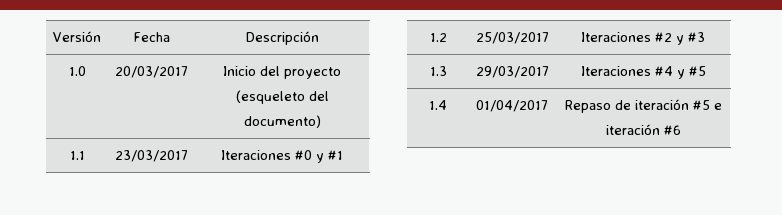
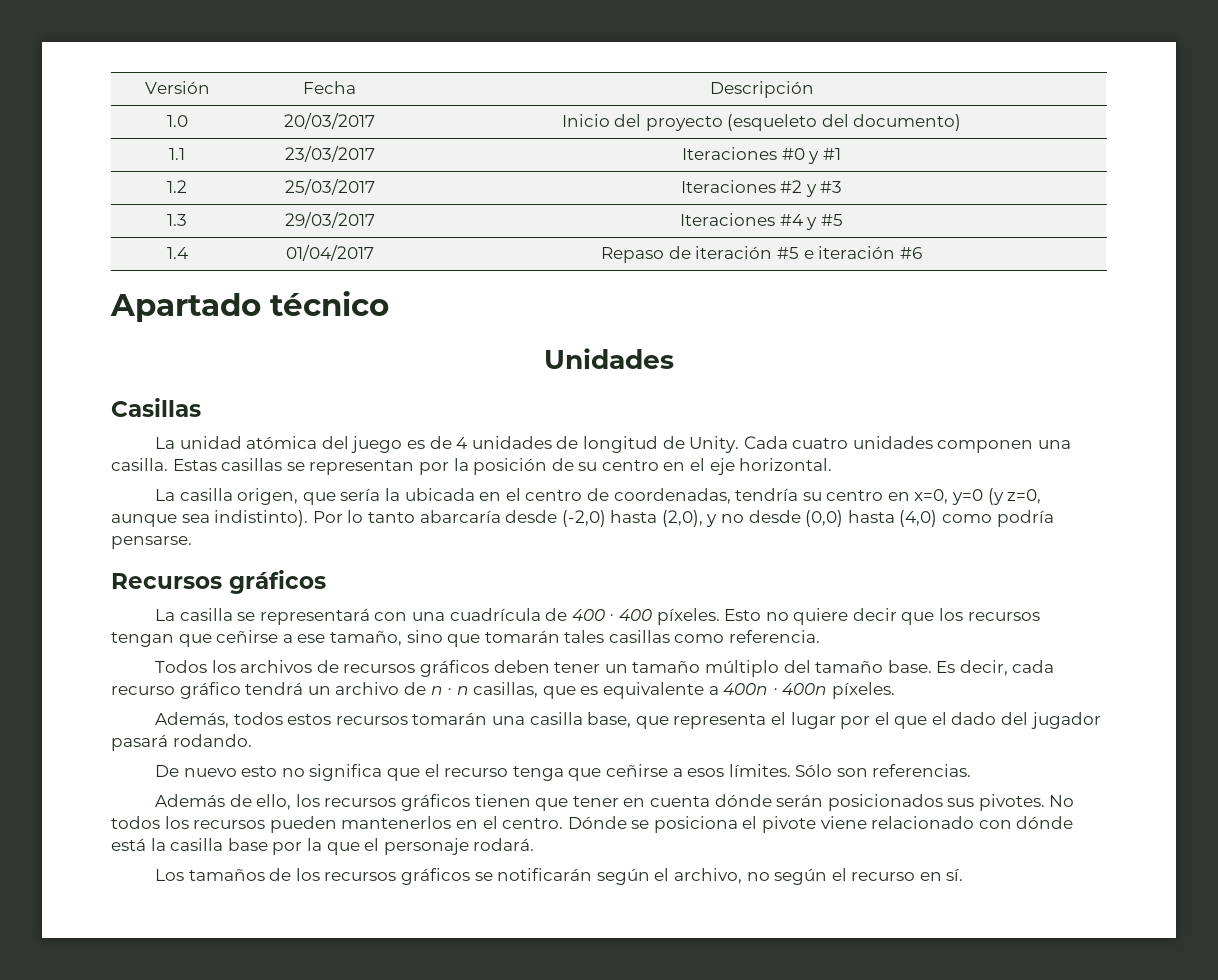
+ Apartado técnico
+ Unidades
+ Casillas
+ La unidad atómica del juego es de 4 unidades de longitud de Unity. Cada cuatro unidades componen una casilla. Estas casillas se representan por la posición de su centro en el eje horizontal.
+ La casilla origen, que sería la ubicada en el centro de coordenadas, tendría su centro en x=0, y=0 (y z=0, aunque sea indistinto). Por lo tanto abarcaría desde (-2,0) hasta (2,0), y no desde (0,0) hasta (4,0) como podría pensarse.
+ Recursos gráficos
+ La casilla se representará con una cuadrícula de 400 ∙ 400 píxeles. Esto no quiere decir que los recursos tengan que ceñirse a ese tamaño, sino que tomarán tales casillas como referencia.
+ Todos los archivos de recursos gráficos deben tener un tamaño múltiplo del tamaño base. Es decir, cada recurso gráfico tendrá un archivo de n ∙ n casillas, que es equivalente a 400n ∙ 400n píxeles.
+ Además, todos estos recursos tomarán una casilla base, que representa el lugar por el que el dado del jugador pasará rodando.
+ De nuevo esto no significa que el recurso tenga que ceñirse a esos límites. Sólo son referencias.
+ Además de ello, los recursos gráficos tienen que tener en cuenta dónde serán posicionados sus pivotes. No todos los recursos pueden mantenerlos en el centro. Dónde se posiciona el pivote viene relacionado con dónde está la casilla base por la que el personaje rodará.
+ Los tamaños de los recursos gráficos se notificarán según el archivo, no según el recurso en sí.

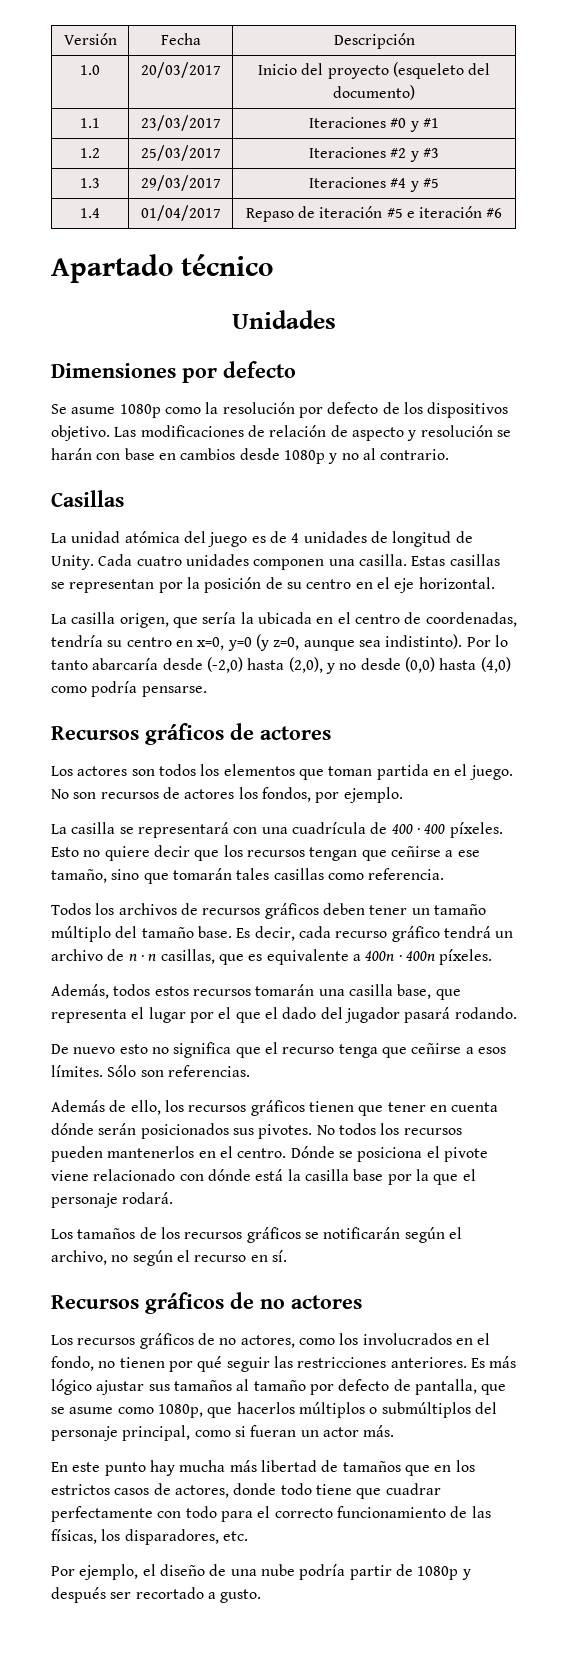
+ Dimensiones por defecto
+ Se asume 1080p como la resolución por defecto de los dispositivos objetivo. Las modificaciones de relación de aspecto y resolución se harán con base en cambios desde 1080p y no al contrario.
- Recursos gráficos
+ Recursos gráficos de actores
+ Los actores son todos los elementos que toman partida en el juego. No son recursos de actores los fondos, por ejemplo.
+ Recursos gráficos de no actores
+ Los recursos gráficos de no actores, como los involucrados en el fondo, no tienen por qué seguir las restricciones anteriores. Es más lógico ajustar sus tamaños al tamaño por defecto de pantalla, que se asume como 1080p, que hacerlos múltiplos o submúltiplos del personaje principal, como si fueran un actor más.
+ En este punto hay mucha más libertad de tamaños que en los estrictos casos de actores, donde todo tiene que cuadrar perfectamente con todo para el correcto funcionamiento de las físicas, los disparadores, etc.
+ Por ejemplo, el diseño de una nube podría partir de 1080p y después ser recortado a gusto.

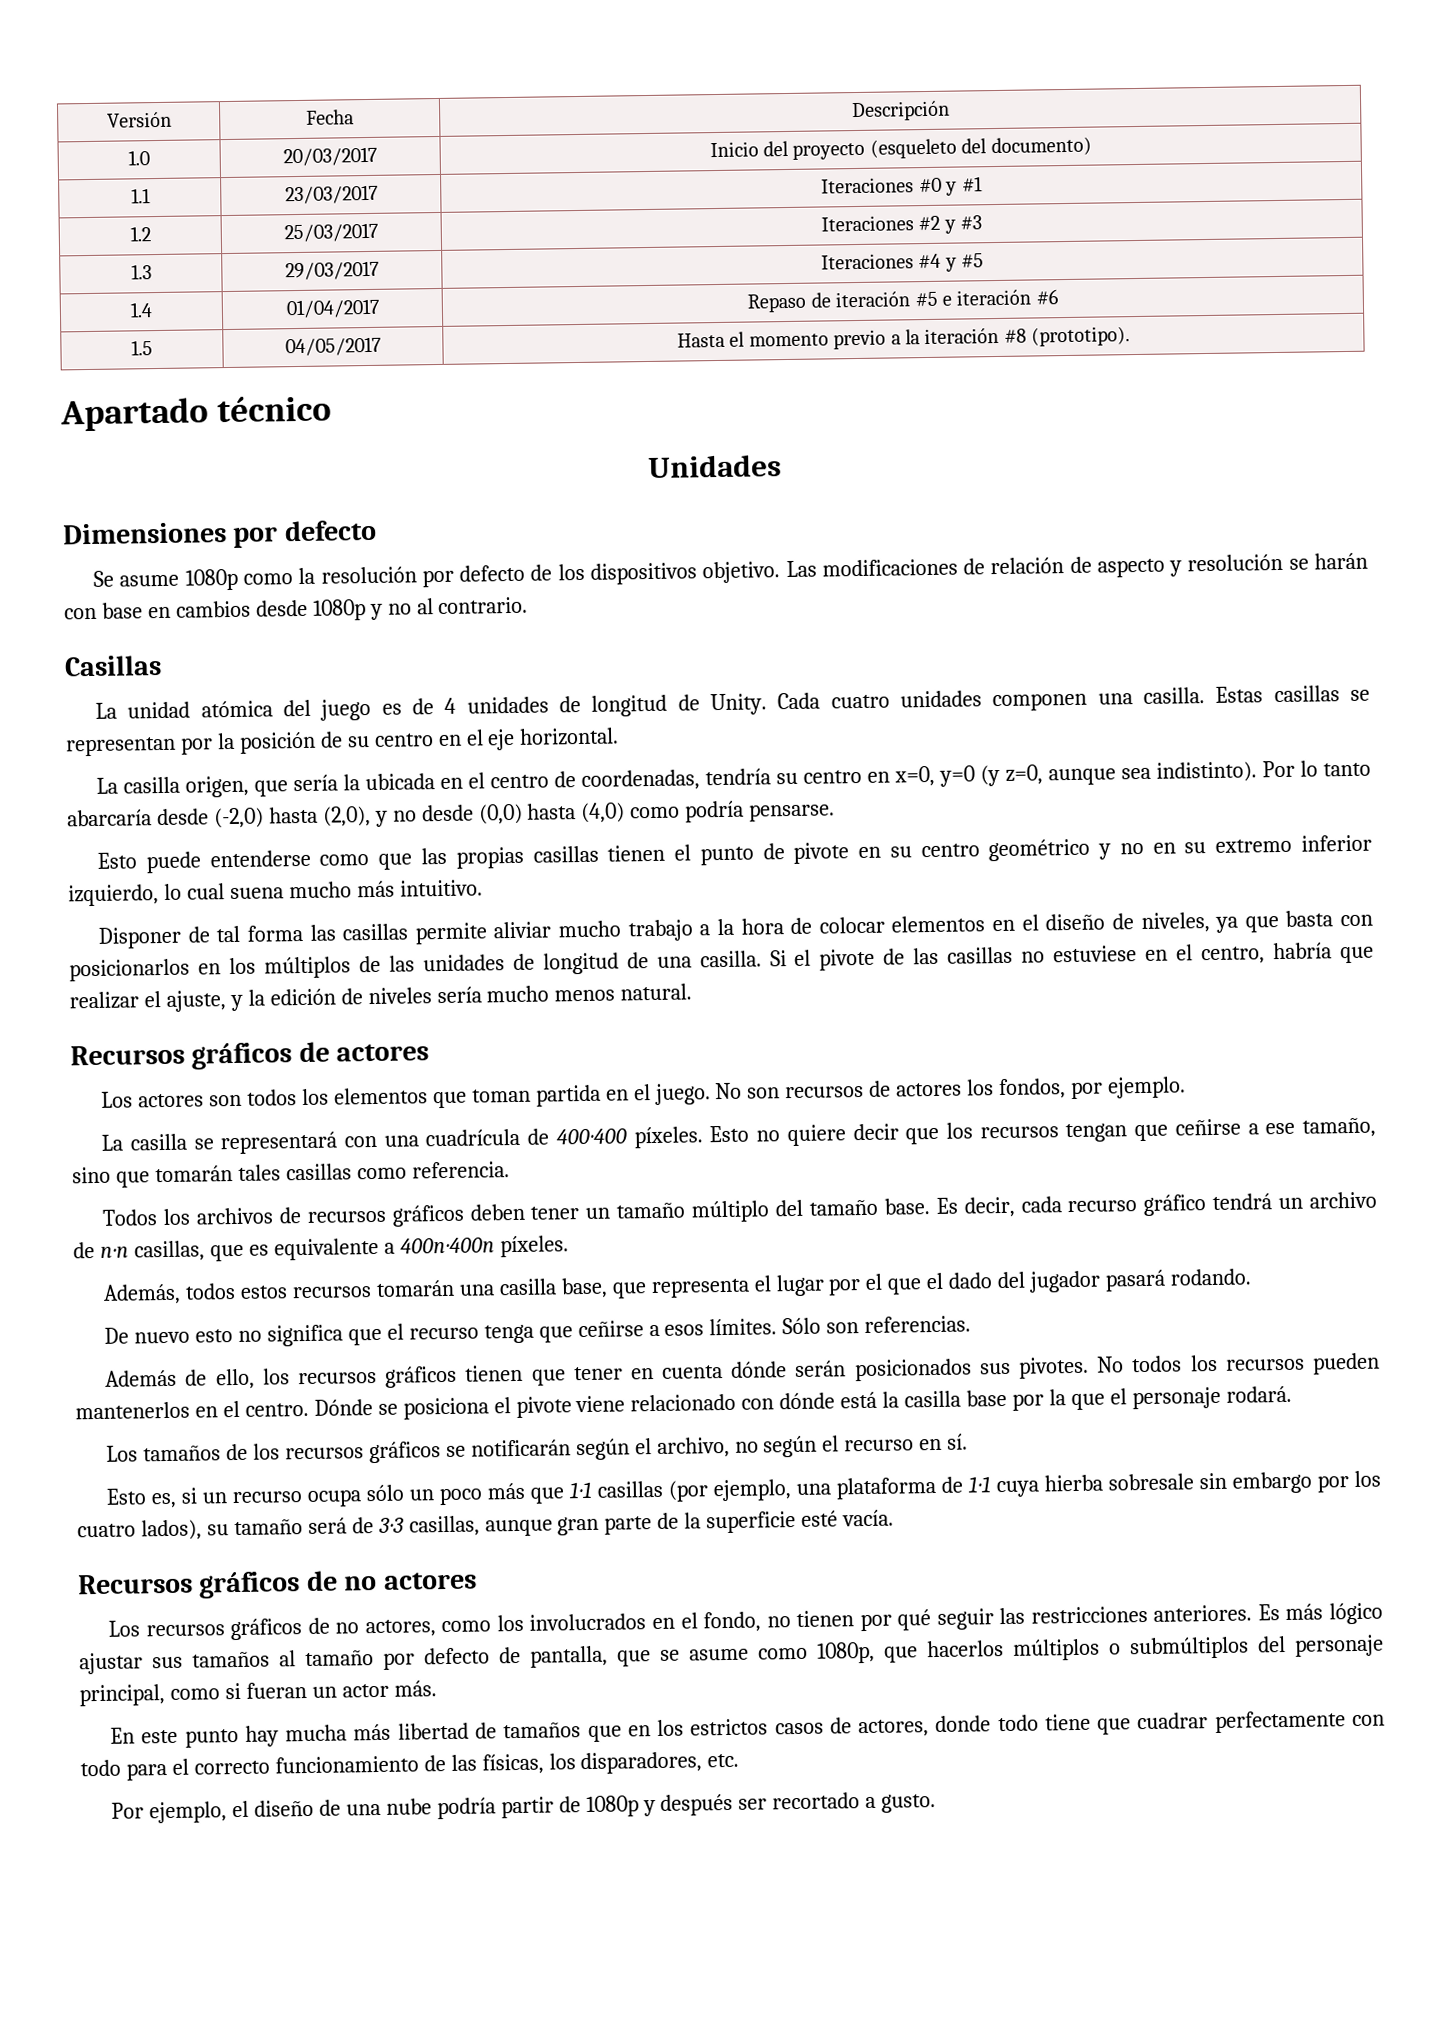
+ 1.5 | 04/05/2017 | Hasta el momento previo a la iteración #8 (prototipo).
+ Esto puede entenderse como que las propias casillas tienen el punto de pivote en su centro geométrico y no en su extremo inferior izquierdo, lo cual suena mucho más intuitivo.
+ Disponer de tal forma las casillas permite aliviar mucho trabajo a la hora de colocar elementos en el diseño de niveles, ya que basta con posicionarlos en los múltiplos de las unidades de longitud de una casilla. Si el pivote de las casillas no estuviese en el centro, habría que realizar el ajuste, y la edición de niveles sería mucho menos natural.
- La casilla se representará con una cuadrícula de 400 ∙ 400 píxeles.
+ La casilla se representará con una cuadrícula de 400∙400 píxeles.
- Es decir, cada recurso gráfico tendrá un archivo de n ∙ n casillas, que es equivalente a 400n ∙ 400n píxeles.
+ Es decir, cada recurso gráfico tendrá un archivo de n∙n casillas, que es equivalente a 400n∙400n píxeles.
+ Esto es, si un recurso ocupa sólo un poco más que 1∙1 casillas (por ejemplo, una plataforma de 1∙1 cuya hierba sobresale sin embargo por los cuatro lados), su tamaño será de 3∙3 casillas, aunque gran parte de la superficie esté vacía.

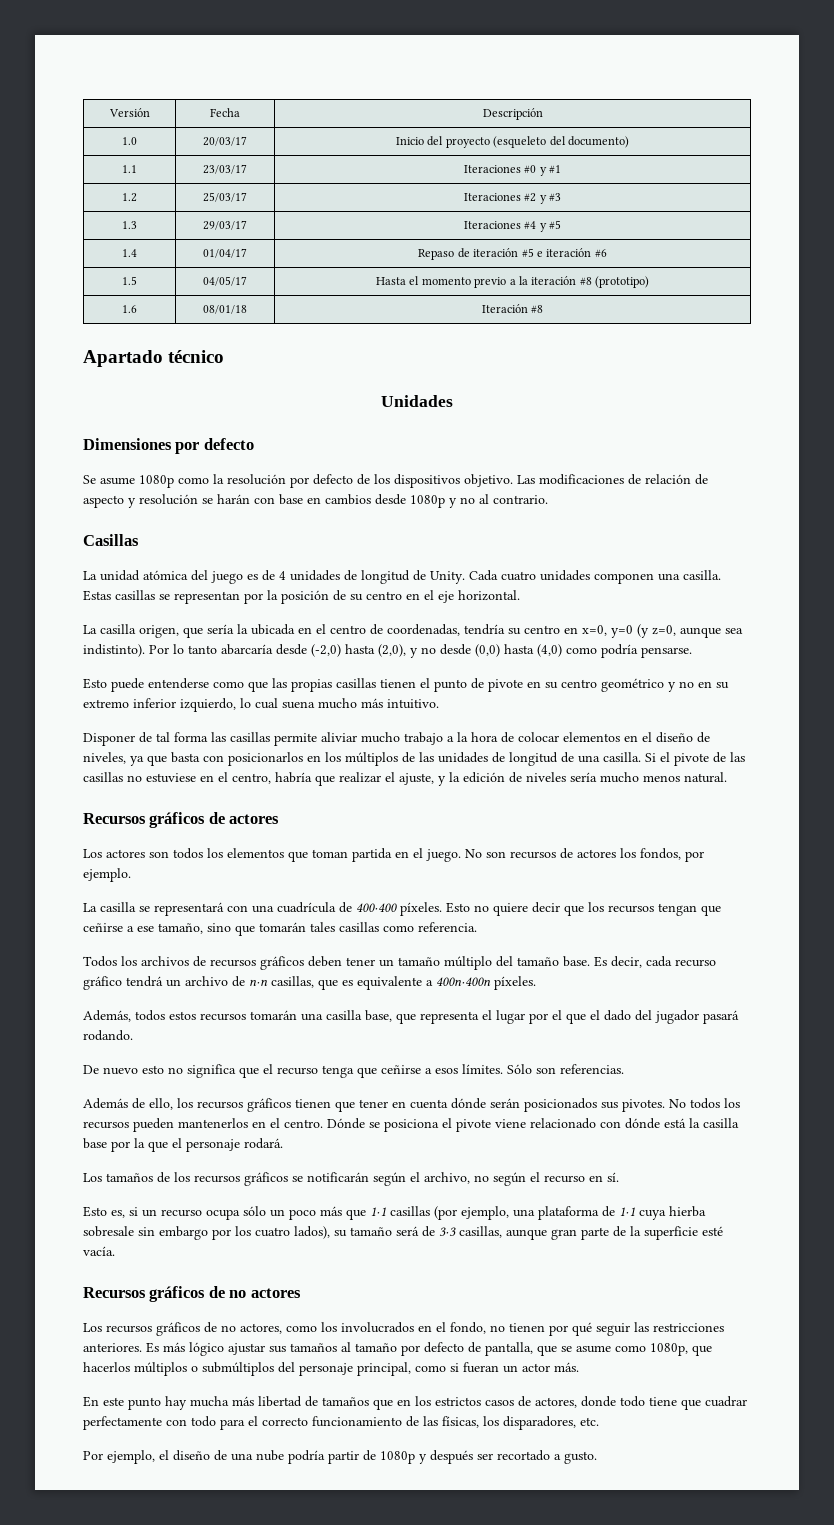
- 1.0 | 20/03/2017 | Inicio del proyecto (esqueleto del documento)
+ 1.0 | 20/03/17 | Inicio del proyecto (esqueleto del documento)
- 1.1 | 23/03/2017 | Iteraciones #0 y #1
+ 1.1 | 23/03/17 | Iteraciones #0 y #1
- 1.2 | 25/03/2017 | Iteraciones #2 y #3
+ 1.2 | 25/03/17 | Iteraciones #2 y #3
- 1.3 | 29/03/2017 | Iteraciones #4 y #5
+ 1.3 | 29/03/17 | Iteraciones #4 y #5
- 1.4 | 01/04/2017 | Repaso de iteración #5 e iteración #6
+ 1.4 | 01/04/17 | Repaso de iteración #5 e iteración #6
- 1.5 | 04/05/2017 | Hasta el momento previo a la iteración #8 (prototipo).
+ 1.5 | 04/05/17 | Hasta el momento previo a la iteración #8 (prototipo)
+ 1.6 | 08/01/18 | Iteración #8

